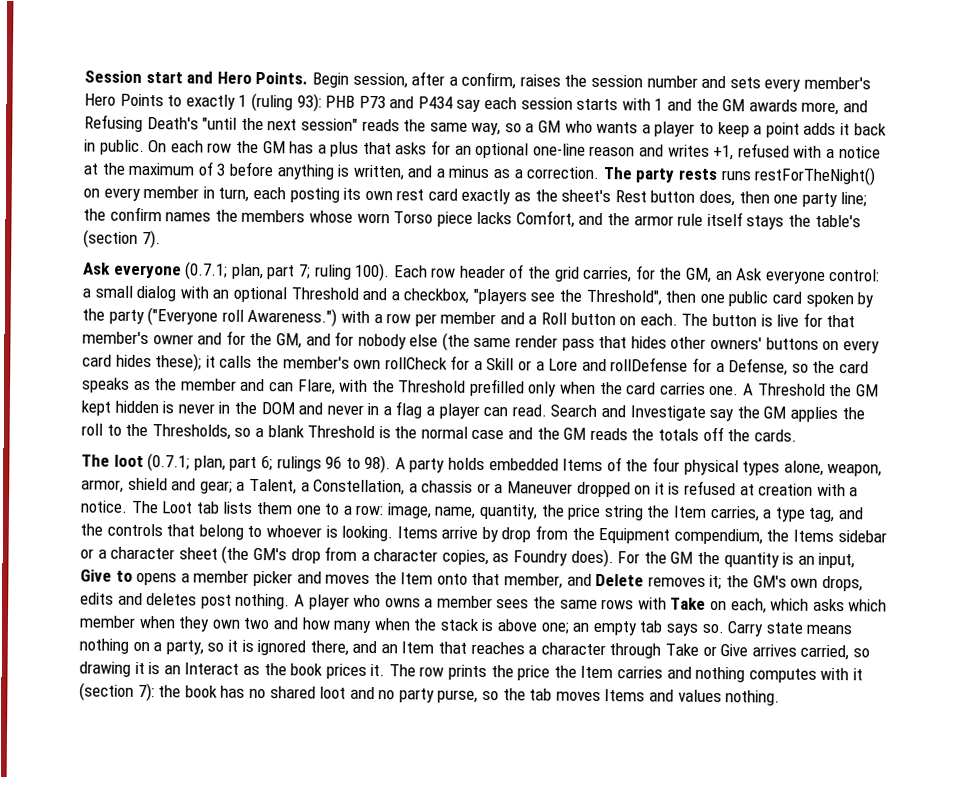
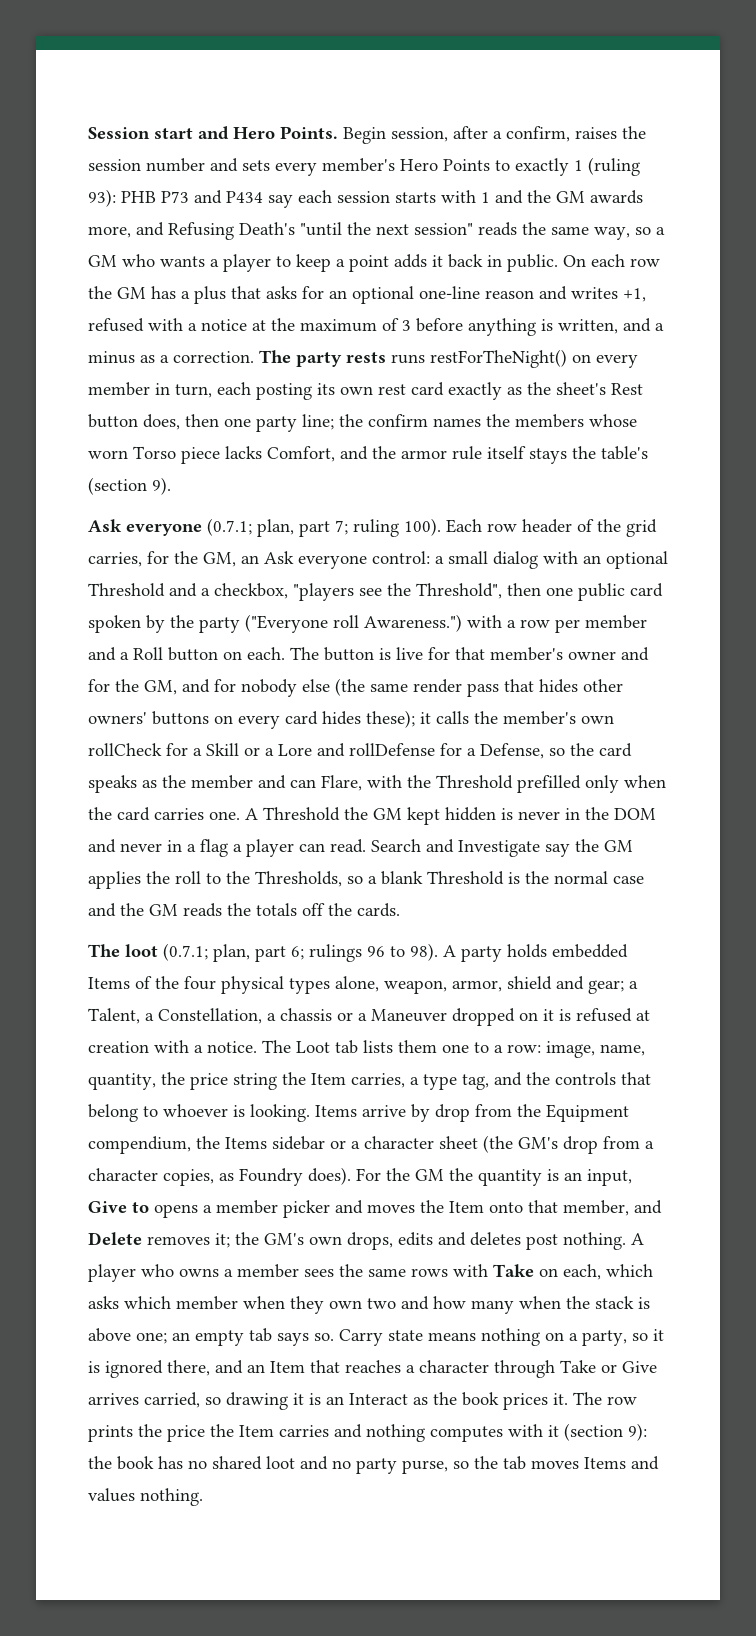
- The party rests runs restForTheNight() on every member in turn, each posting its own rest card exactly as the sheet's Rest button does, then one party line; the confirm names the members whose worn Torso piece lacks Comfort, and the armor rule itself stays the table's (section 7).
+ The party rests runs restForTheNight() on every member in turn, each posting its own rest card exactly as the sheet's Rest button does, then one party line; the confirm names the members whose worn Torso piece lacks Comfort, and the armor rule itself stays the table's (section 9).
- The row prints the price the Item carries and nothing computes with it (section 7): the book has no shared loot and no party purse, so the tab moves Items and values nothing.
+ The row prints the price the Item carries and nothing computes with it (section 9): the book has no shared loot and no party purse, so the tab moves Items and values nothing.

